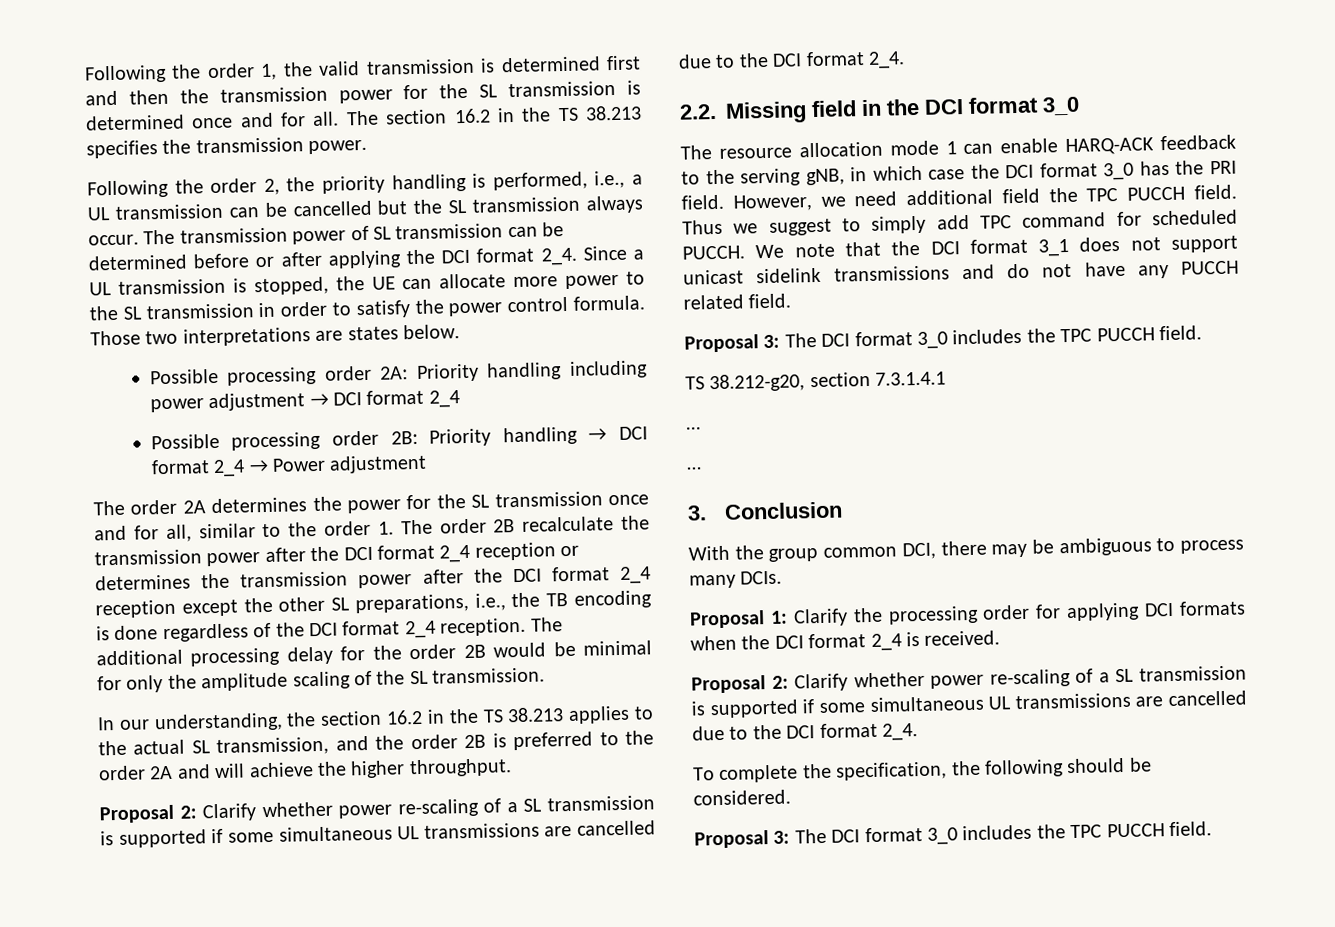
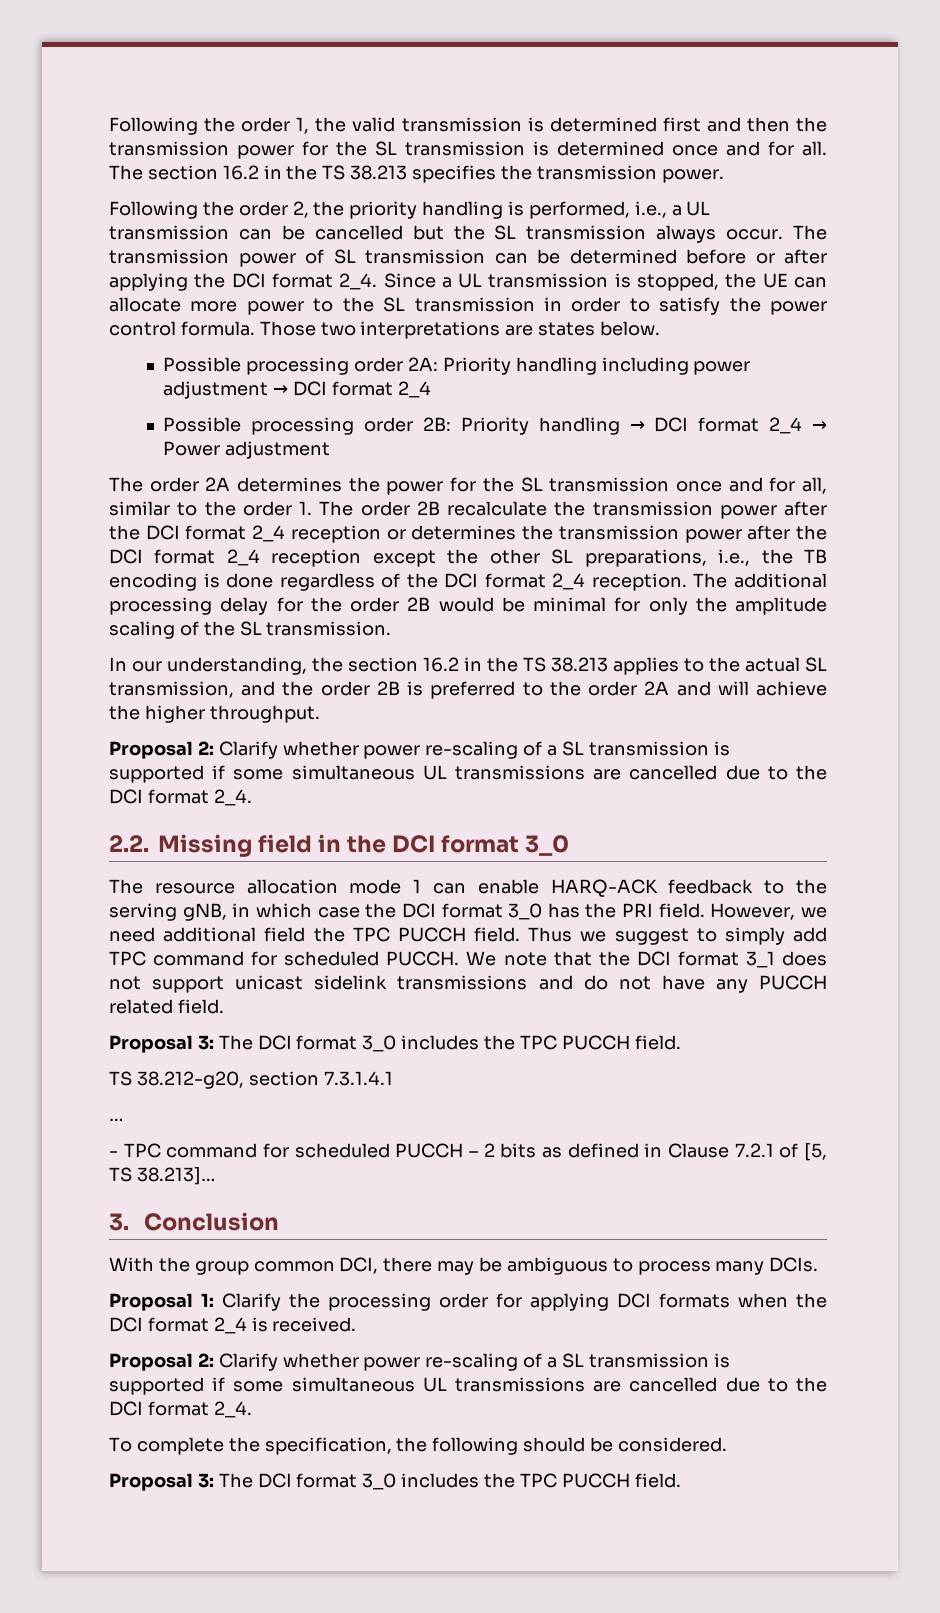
  TS 38.212-g20, section 7.3.1.4.1
  …
- …
+ - TPC command for scheduled PUCCH – 2 bits as defined in Clause 7.2.1 of [5, TS 38.213]…

